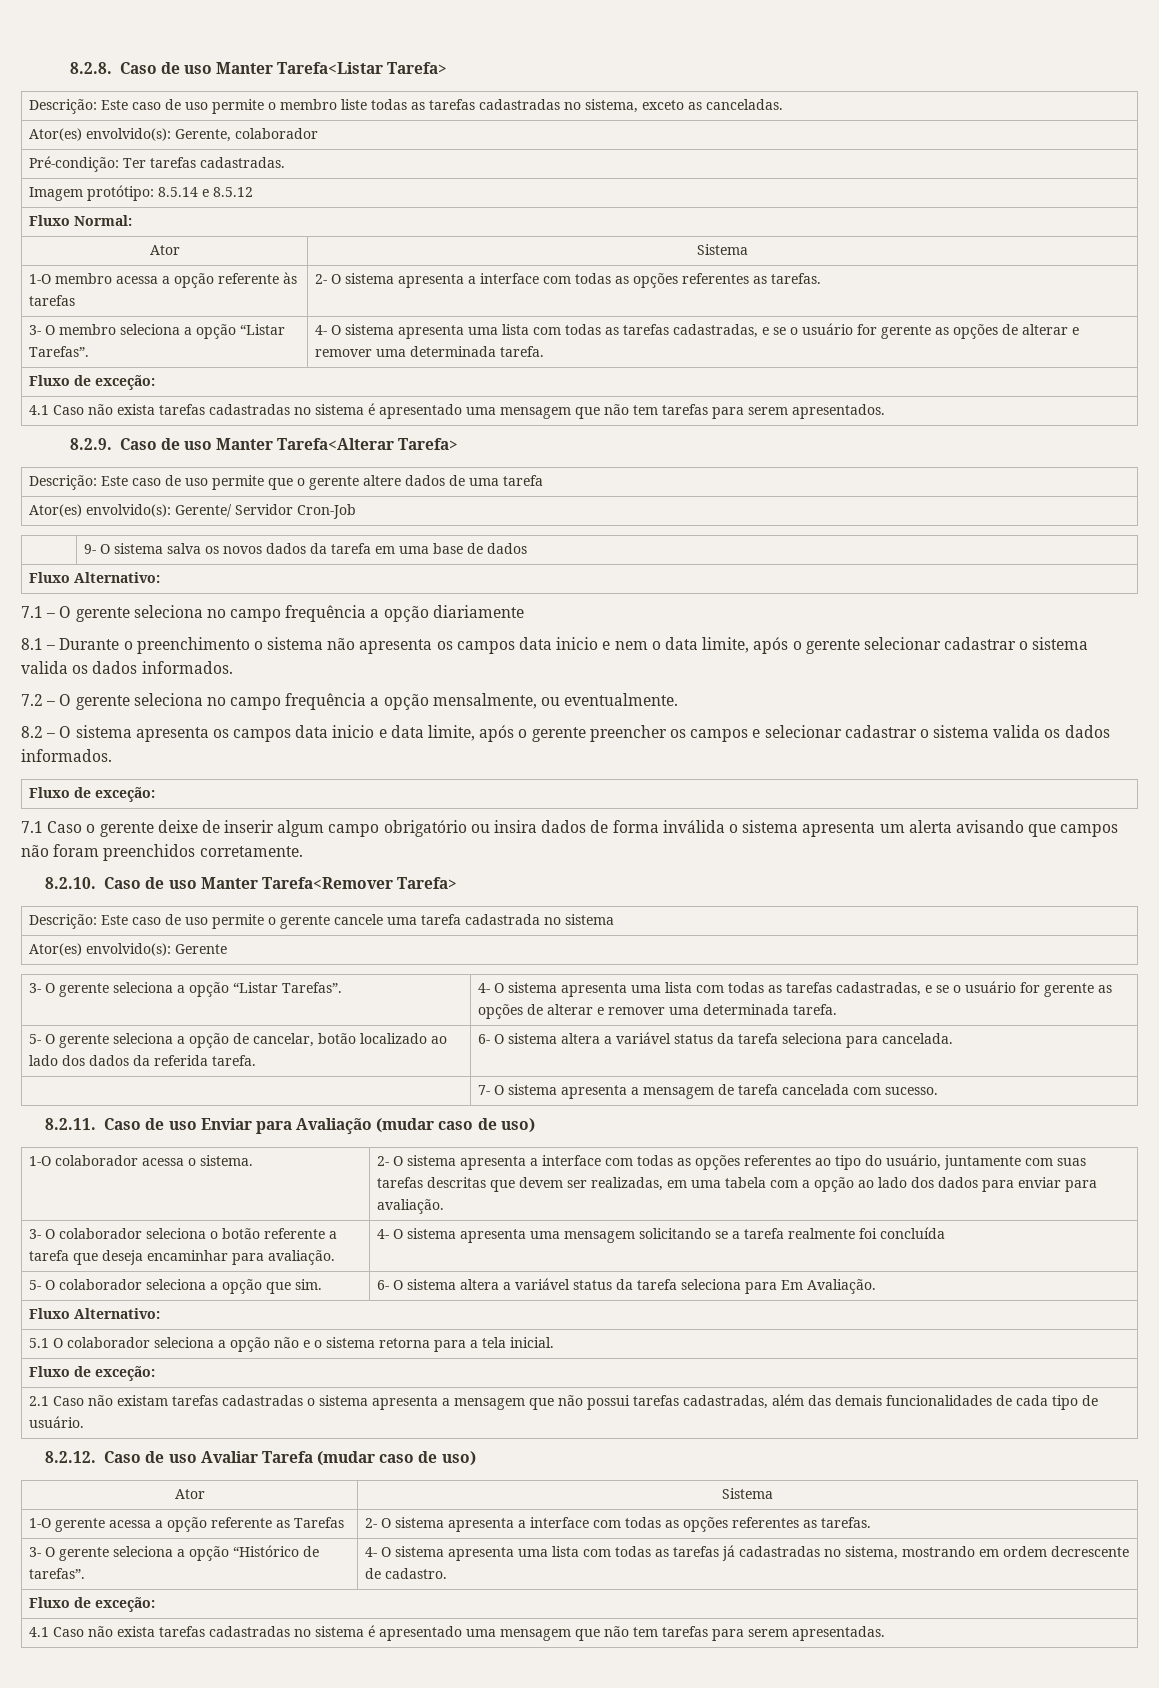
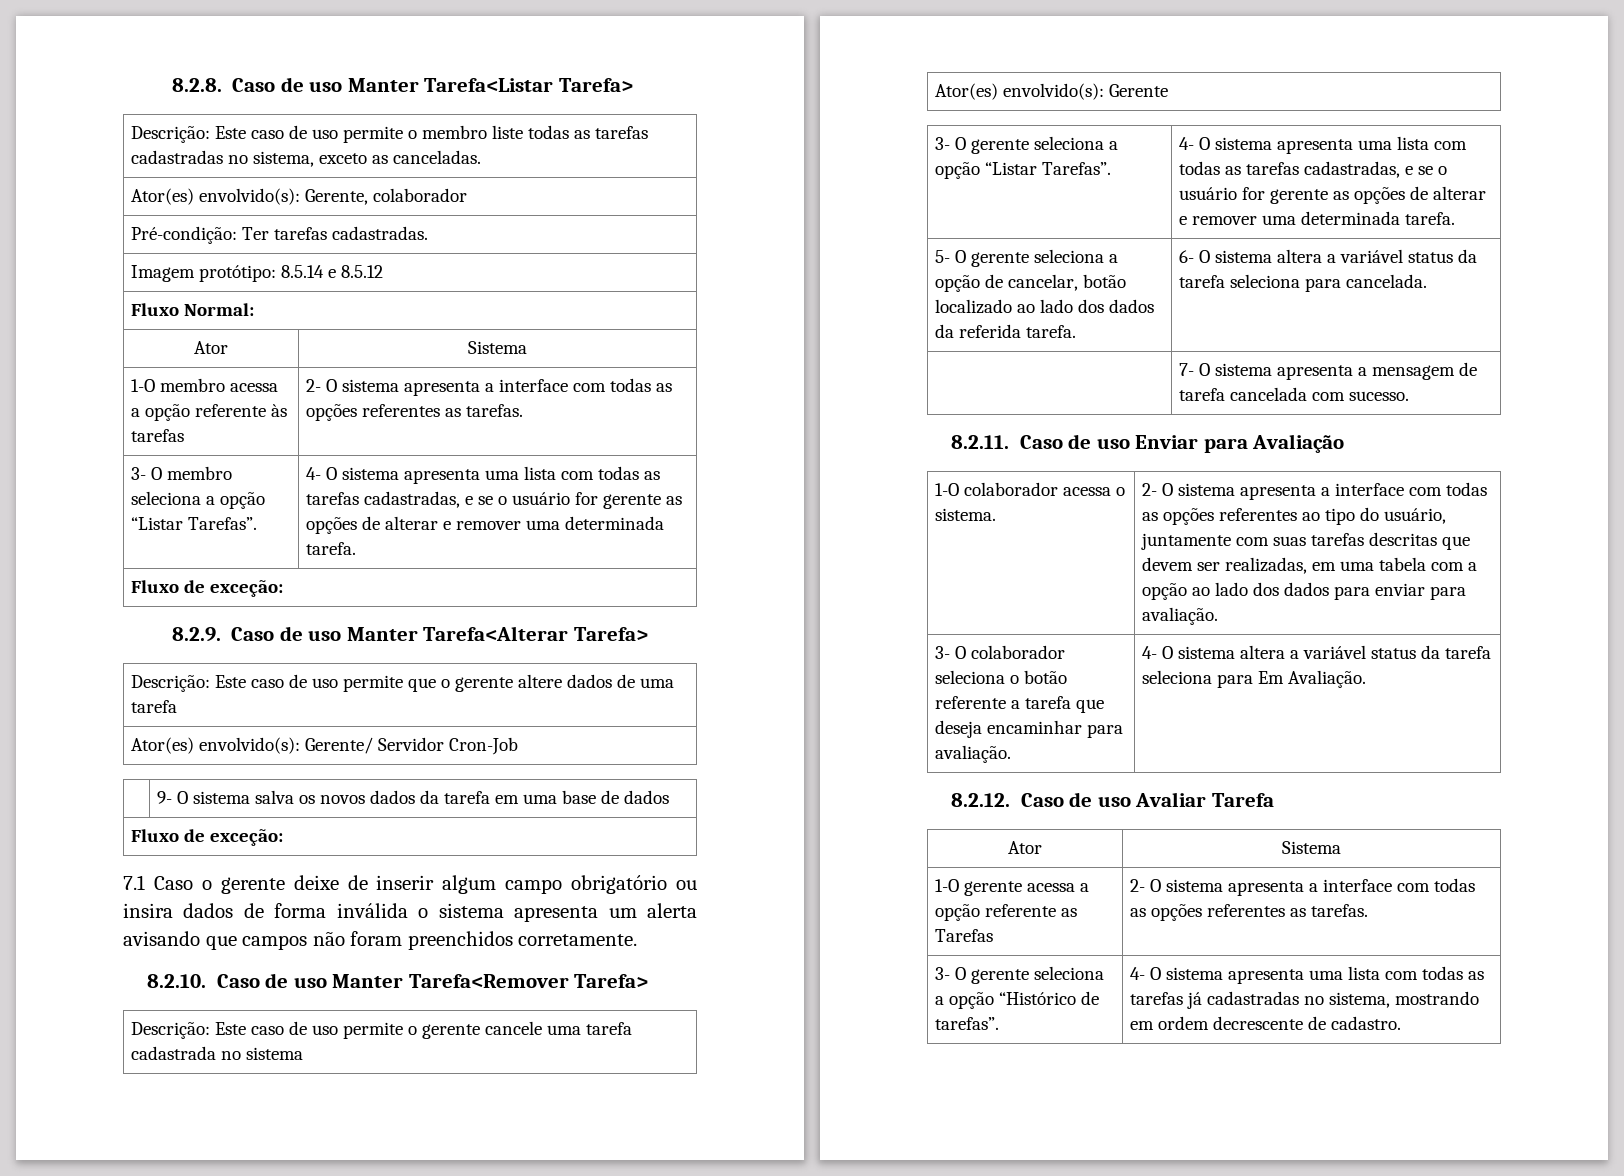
- 4.1 Caso não exista tarefas cadastradas no sistema é apresentado uma mensagem que não tem tarefas para serem apresentados.
  | 9- O sistema salva os novos dados da tarefa em uma base de dados
- Fluxo Alternativo:
- 7.1 – O gerente seleciona no campo frequência a opção diariamente
- 8.1 – Durante o preenchimento o sistema não apresenta os campos data inicio e nem o data limite, após o gerente selecionar cadastrar o sistema valida os dados informados.
- 7.2 – O gerente seleciona no campo frequência a opção mensalmente, ou eventualmente.
- 8.2 – O sistema apresenta os campos data inicio e data limite, após o gerente preencher os campos e selecionar cadastrar o sistema valida os dados informados.
- 8.2.11. Caso de uso Enviar para Avaliação (mudar caso de uso)
+ 8.2.11. Caso de uso Enviar para Avaliação
- 3- O colaborador seleciona o botão referente a tarefa que deseja encaminhar para avaliação. | 4- O sistema apresenta uma mensagem solicitando se a tarefa realmente foi concluída
- 5- O colaborador seleciona a opção que sim. | 6- O sistema altera a variável status da tarefa seleciona para Em Avaliação.
- Fluxo Alternativo:
- 5.1 O colaborador seleciona a opção não e o sistema retorna para a tela inicial.
- Fluxo de exceção:
- 2.1 Caso não existam tarefas cadastradas o sistema apresenta a mensagem que não possui tarefas cadastradas, além das demais funcionalidades de cada tipo de usuário.
+ 3- O colaborador seleciona o botão referente a tarefa que deseja encaminhar para avaliação. | 4- O sistema altera a variável status da tarefa seleciona para Em Avaliação.
- 8.2.12. Caso de uso Avaliar Tarefa (mudar caso de uso)
+ 8.2.12. Caso de uso Avaliar Tarefa
  3- O gerente seleciona a opção “Histórico de tarefas”. | 4- O sistema apresenta uma lista com todas as tarefas já cadastradas no sistema, mostrando em ordem decrescente de cadastro.
- Fluxo de exceção:
- 4.1 Caso não exista tarefas cadastradas no sistema é apresentado uma mensagem que não tem tarefas para serem apresentadas.

